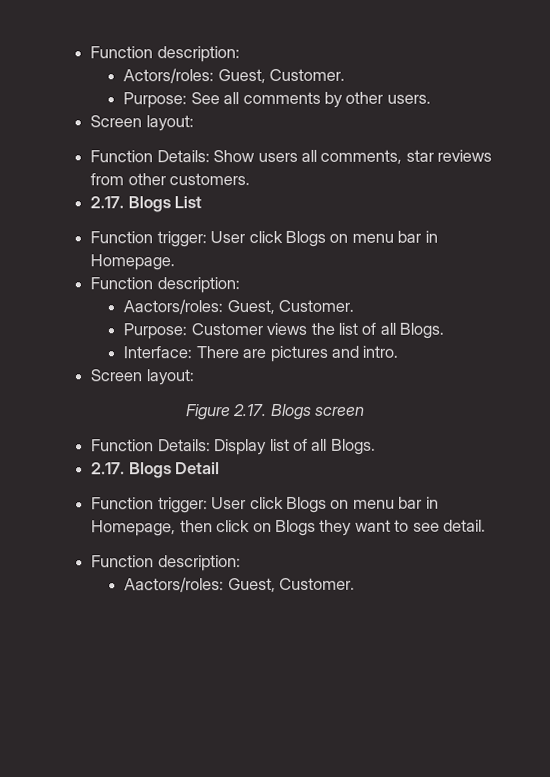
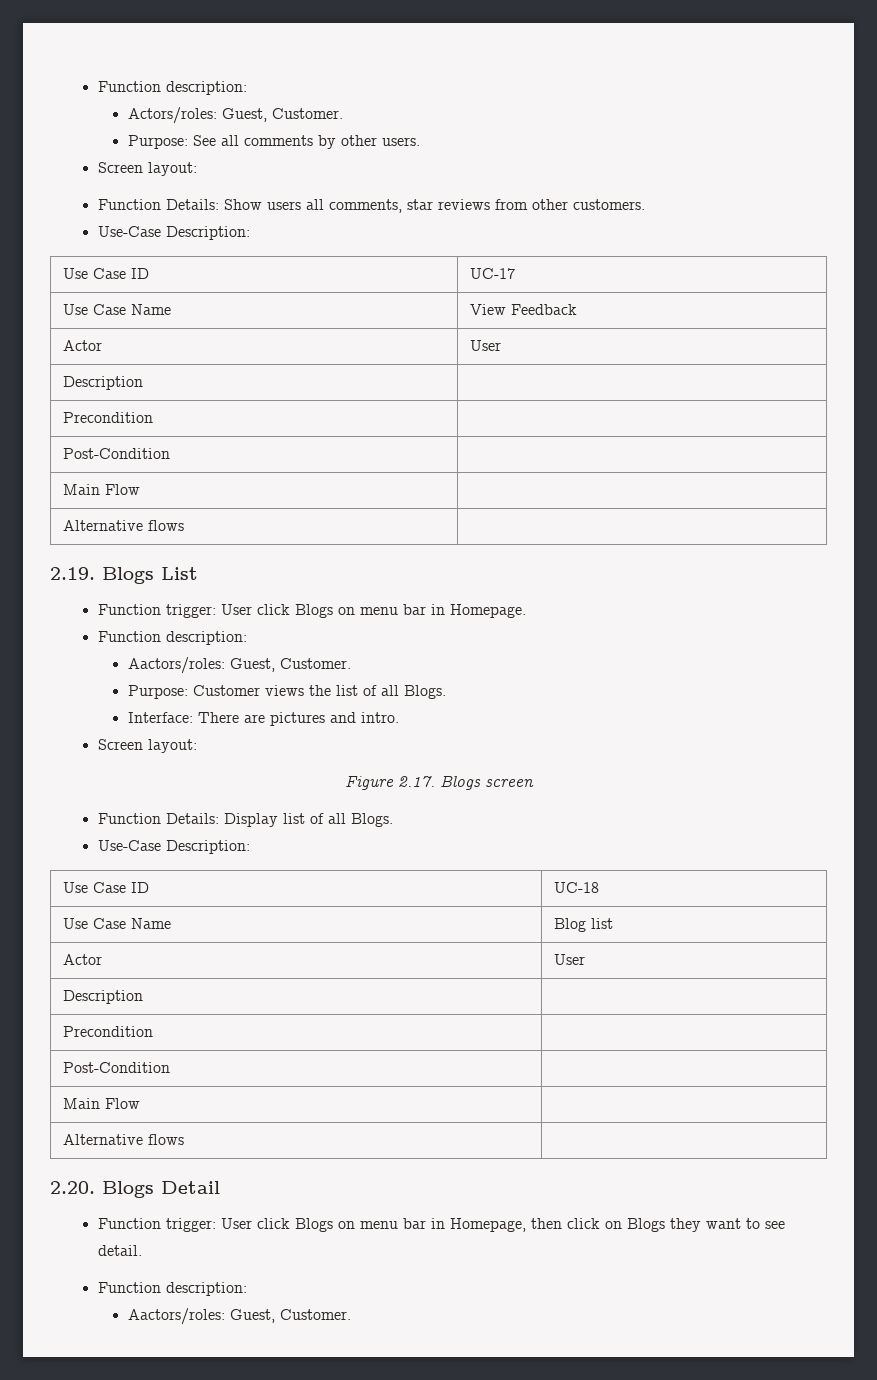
  Function Details: Show users all comments, star reviews from other customers.
- 2.17. Blogs List
+ Use-Case Description:
+ Use Case ID | UC-17
+ Use Case Name | View Feedback
+ Actor | User
+ Description |
+ Precondition |
+ Post-Condition |
+ Main Flow |
+ Alternative flows |
+ 2.19. Blogs List
  Function Details: Display list of all Blogs.
- 2.17. Blogs Detail
+ Use-Case Description:
+ Use Case ID | UC-18
+ Use Case Name | Blog list
+ Actor | User
+ Description |
+ Precondition |
+ Post-Condition |
+ Main Flow |
+ Alternative flows |
+ 2.20. Blogs Detail

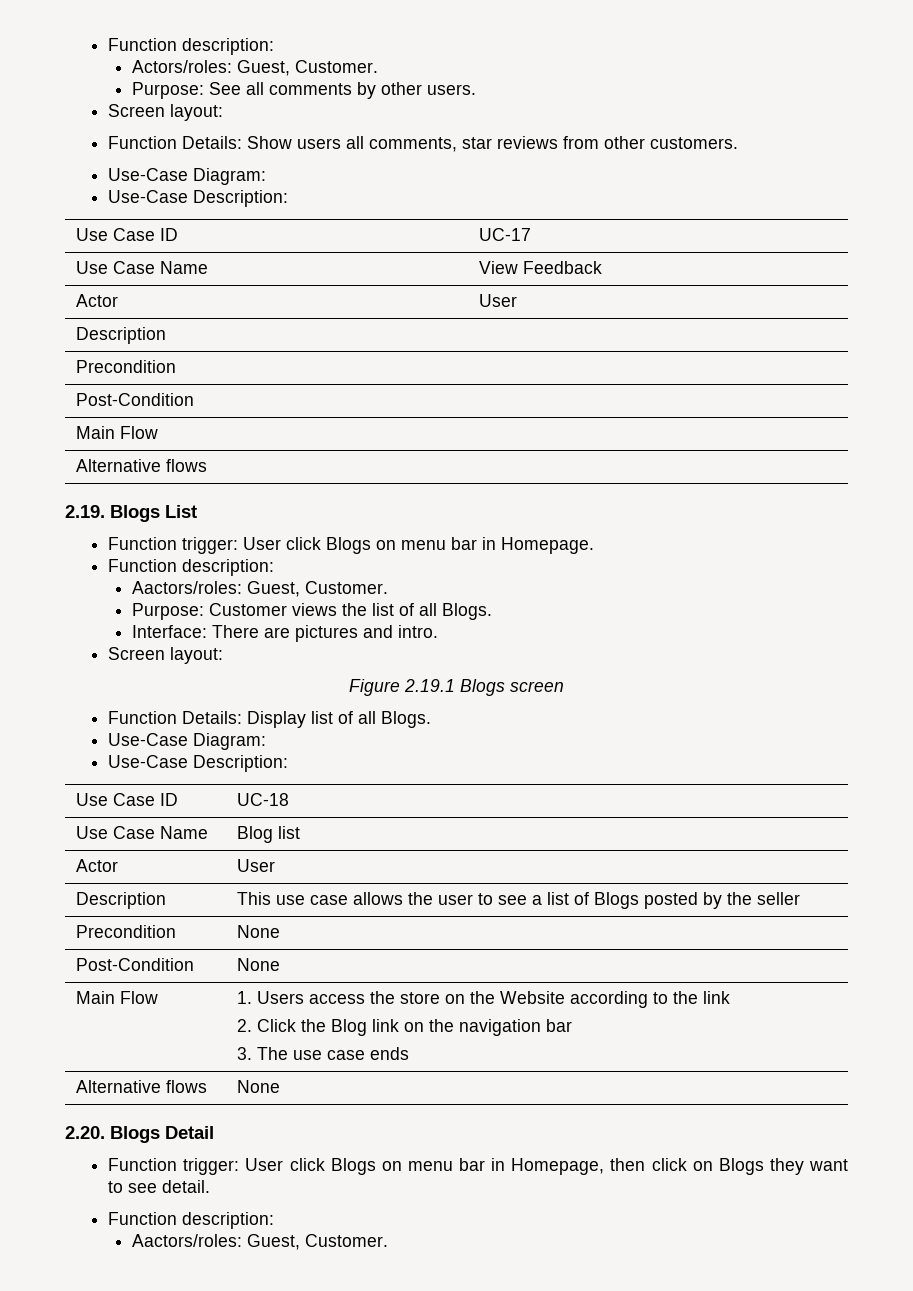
  Function Details: Show users all comments, star reviews from other customers.
+ Use-Case Diagram:
- Figure 2.17. Blogs screen
+ Figure 2.19.1 Blogs screen
  Function Details: Display list of all Blogs.
+ Use-Case Diagram:
  Use Case Name | Blog list
  Actor | User
- Description |
- Precondition |
- Post-Condition |
- Main Flow |
- Alternative flows |
+ Description | This use case allows the user to see a list of Blogs posted by the seller
+ Precondition | None
+ Post-Condition | None
+ Main Flow | 1. Users access the store on the Website according to the link
+ 2. Click the Blog link on the navigation bar
+ 3. The use case ends
+ Alternative flows | None

